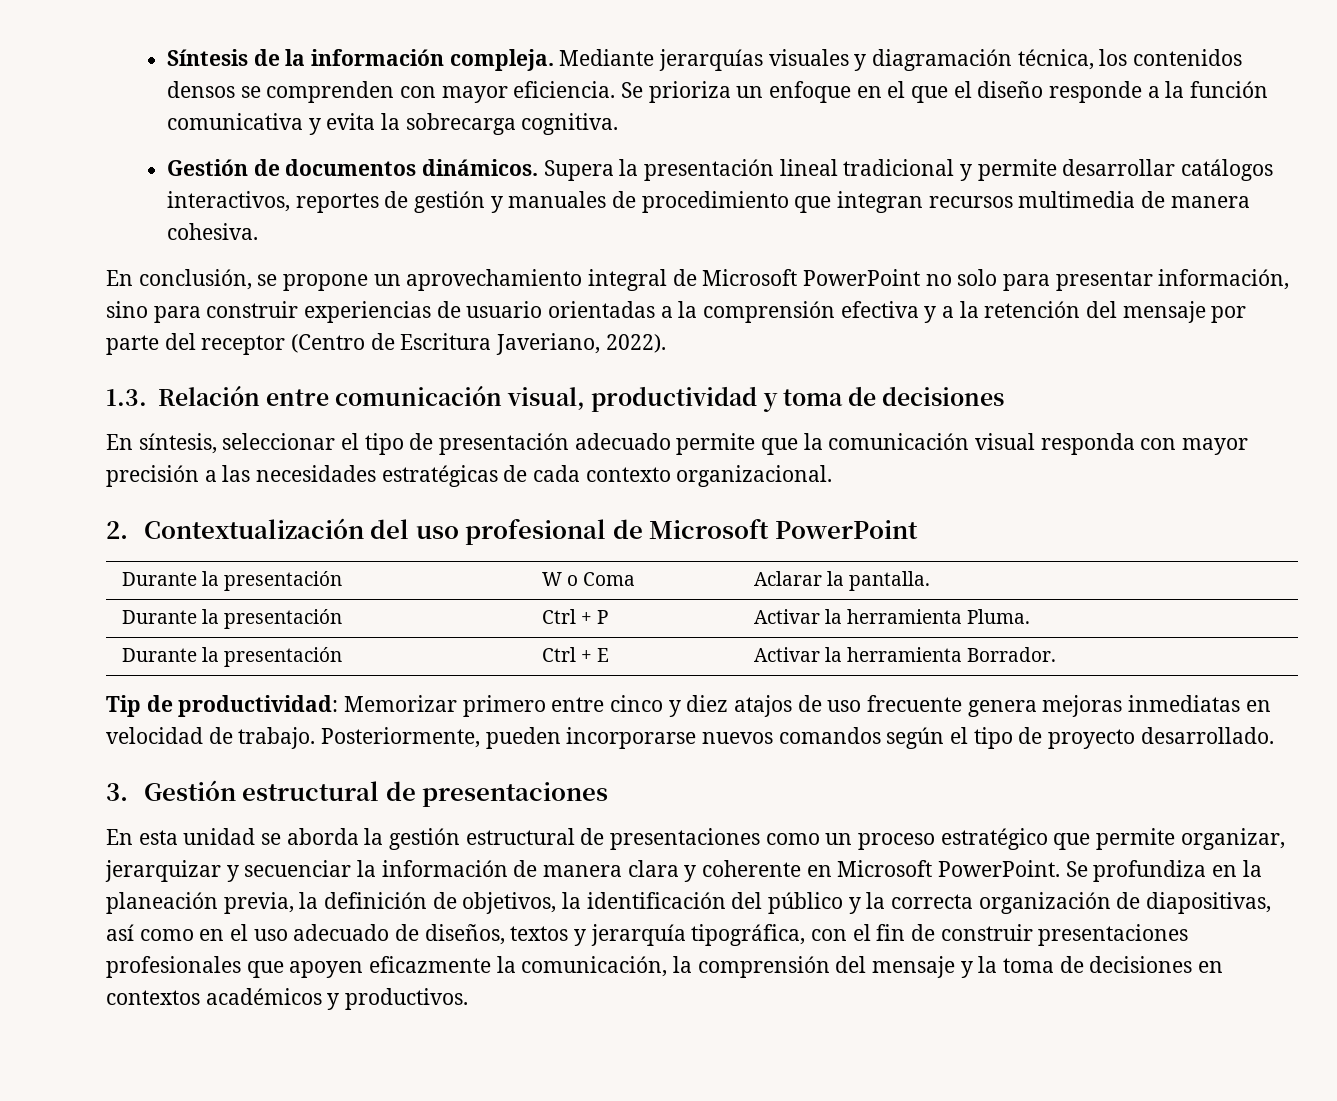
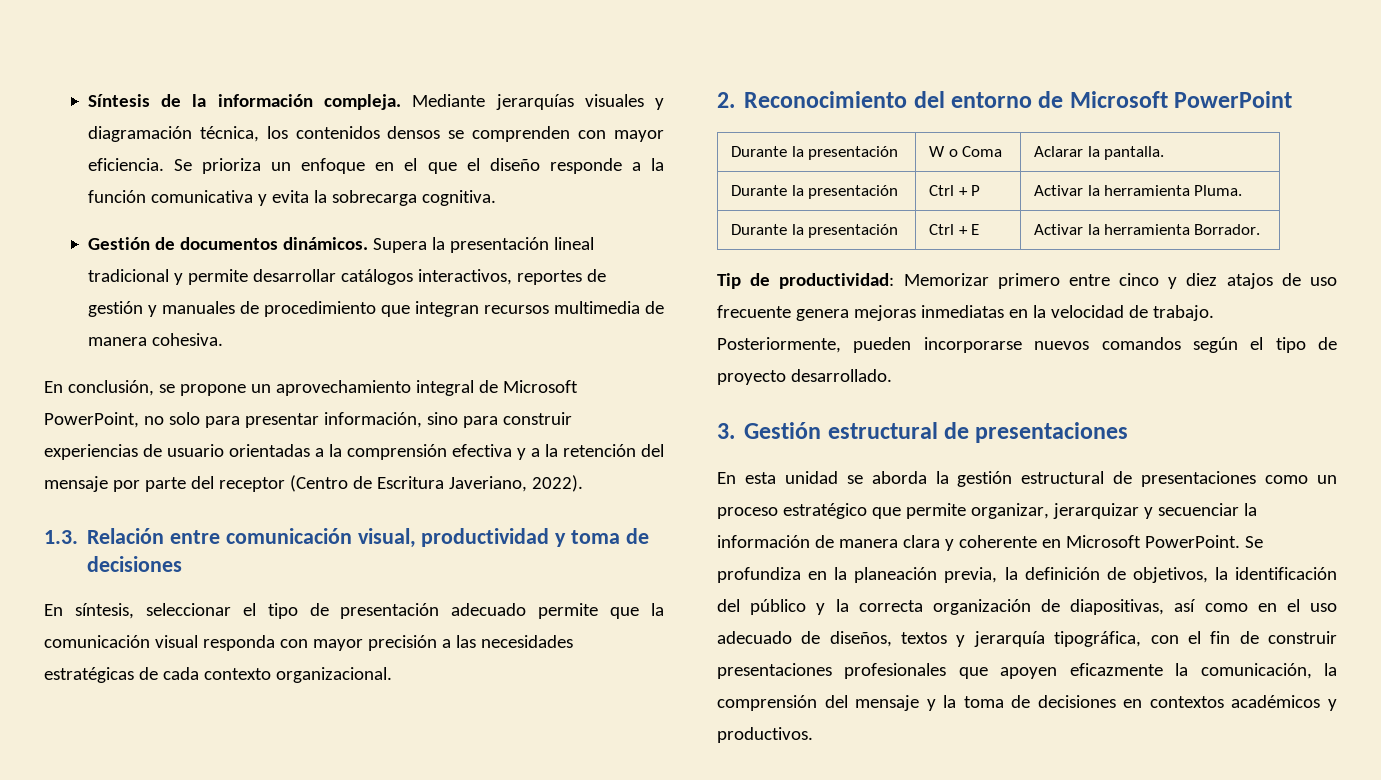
- En conclusión, se propone un aprovechamiento integral de Microsoft PowerPoint no solo para presentar información, sino para construir experiencias de usuario orientadas a la comprensión efectiva y a la retención del mensaje por parte del receptor (Centro de Escritura Javeriano, 2022).
+ En conclusión, se propone un aprovechamiento integral de Microsoft PowerPoint, no solo para presentar información, sino para construir experiencias de usuario orientadas a la comprensión efectiva y a la retención del mensaje por parte del receptor (Centro de Escritura Javeriano, 2022).
- 2. Contextualización del uso profesional de Microsoft PowerPoint
+ 2. Reconocimiento del entorno de Microsoft PowerPoint
- Tip de productividad: Memorizar primero entre cinco y diez atajos de uso frecuente genera mejoras inmediatas en velocidad de trabajo.
+ Tip de productividad: Memorizar primero entre cinco y diez atajos de uso frecuente genera mejoras inmediatas en la velocidad de trabajo.

